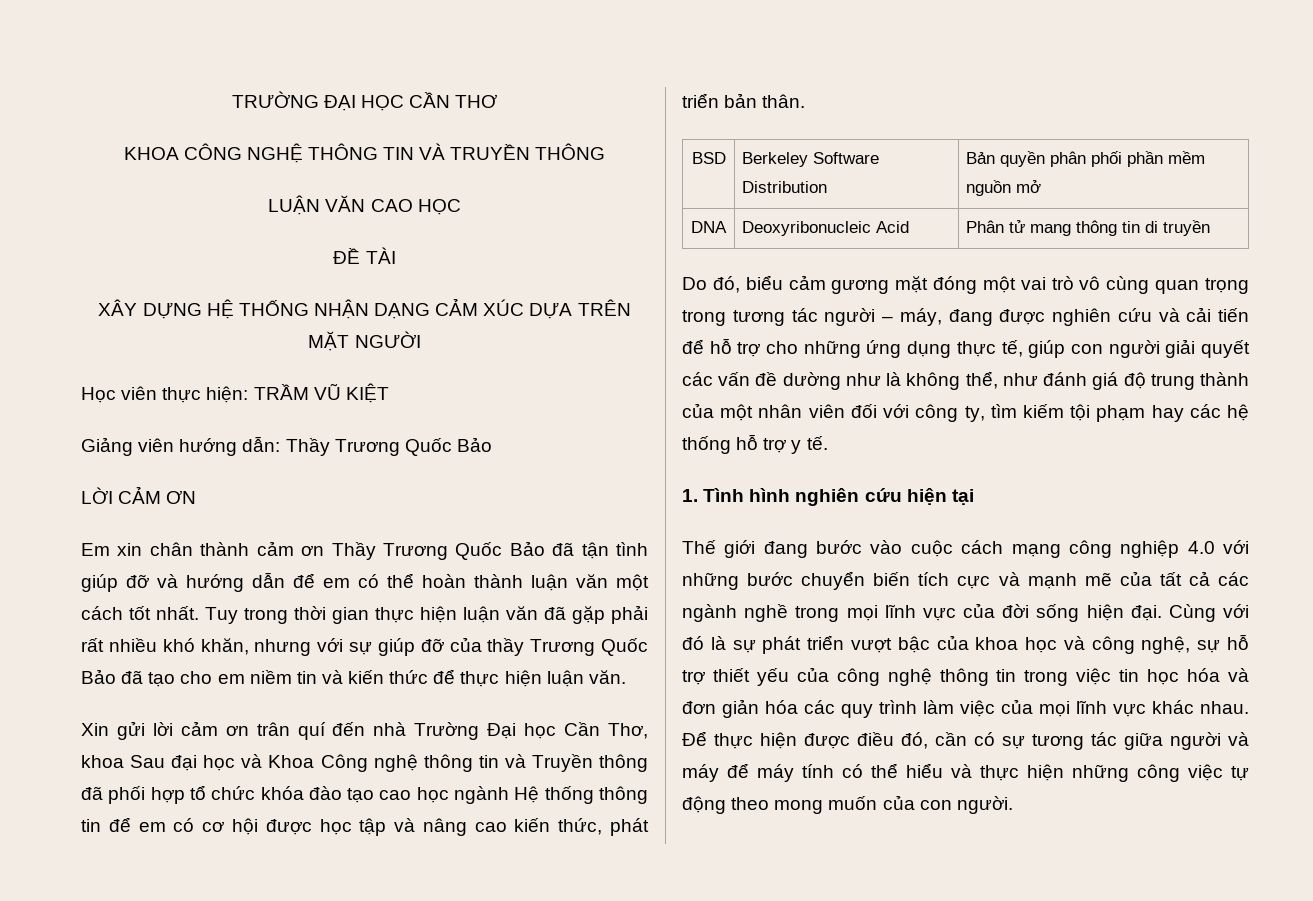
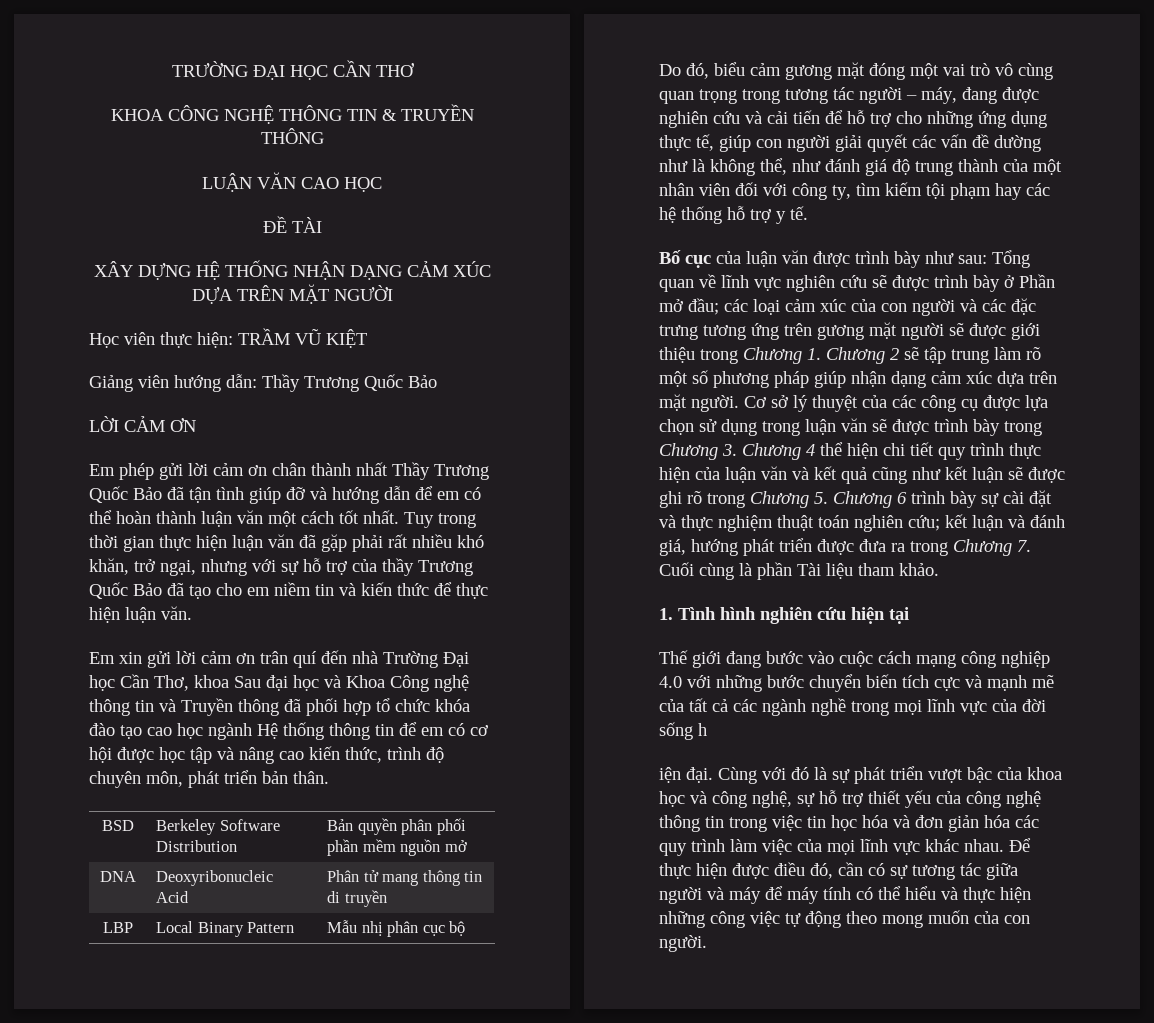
- KHOA CÔNG NGHỆ THÔNG TIN VÀ TRUYỀN THÔNG
+ KHOA CÔNG NGHỆ THÔNG TIN & TRUYỀN THÔNG
- Em xin chân thành cảm ơn Thầy Trương Quốc Bảo đã tận tình giúp đỡ và hướng dẫn để em có thể hoàn thành luận văn một cách tốt nhất.
+ Em phép gửi lời cảm ơn chân thành nhất Thầy Trương Quốc Bảo đã tận tình giúp đỡ và hướng dẫn để em có thể hoàn thành luận văn một cách tốt nhất.
- Tuy trong thời gian thực hiện luận văn đã gặp phải rất nhiều khó khăn, nhưng với sự giúp đỡ của thầy Trương Quốc Bảo đã tạo cho em niềm tin và kiến thức để thực hiện luận văn.
+ Tuy trong thời gian thực hiện luận văn đã gặp phải rất nhiều khó khăn, trở ngại, nhưng với sự hỗ trợ của thầy Trương Quốc Bảo đã tạo cho em niềm tin và kiến thức để thực hiện luận văn.
- Xin gửi lời cảm ơn trân quí đến nhà Trường Đại học Cần Thơ, khoa Sau đại học và Khoa Công nghệ thông tin và Truyền thông đã phối hợp tổ chức khóa đào tạo cao học ngành Hệ thống thông tin để em có cơ hội được học tập và nâng cao kiến thức, phát triển bản thân.
+ Em xin gửi lời cảm ơn trân quí đến nhà Trường Đại học Cần Thơ, khoa Sau đại học và Khoa Công nghệ thông tin và Truyền thông đã phối hợp tổ chức khóa đào tạo cao học ngành Hệ thống thông tin để em có cơ hội được học tập và nâng cao kiến thức, trình độ chuyên môn, phát triển bản thân.
+ LBP | Local Binary Pattern | Mẫu nhị phân cục bộ
+ Bố cục của luận văn được trình bày như sau: Tổng quan về lĩnh vực nghiên cứu sẽ được trình bày ở Phần mở đầu; các loại cảm xúc của con người và các đặc trưng tương ứng trên gương mặt người sẽ được giới thiệu trong Chương 1. Chương 2 sẽ tập trung làm rõ một số phương pháp giúp nhận dạng cảm xúc dựa trên mặt người. Cơ sở lý thuyệt của các công cụ được lựa chọn sử dụng trong luận văn sẽ được trình bày trong Chương 3. Chương 4 thể hiện chi tiết quy trình thực hiện của luận văn và kết quả cũng như kết luận sẽ được ghi rõ trong Chương 5. Chương 6 trình bày sự cài đặt và thực nghiệm thuật toán nghiên cứu; kết luận và đánh giá, hướng phát triển được đưa ra trong Chương 7. Cuối cùng là phần Tài liệu tham khảo.
- Thế giới đang bước vào cuộc cách mạng công nghiệp 4.0 với những bước chuyển biến tích cực và mạnh mẽ của tất cả các ngành nghề trong mọi lĩnh vực của đời sống hiện đại.
+ Thế giới đang bước vào cuộc cách mạng công nghiệp 4.0 với những bước chuyển biến tích cực và mạnh mẽ của tất cả các ngành nghề trong mọi lĩnh vực của đời sống h
+ iện đại.

